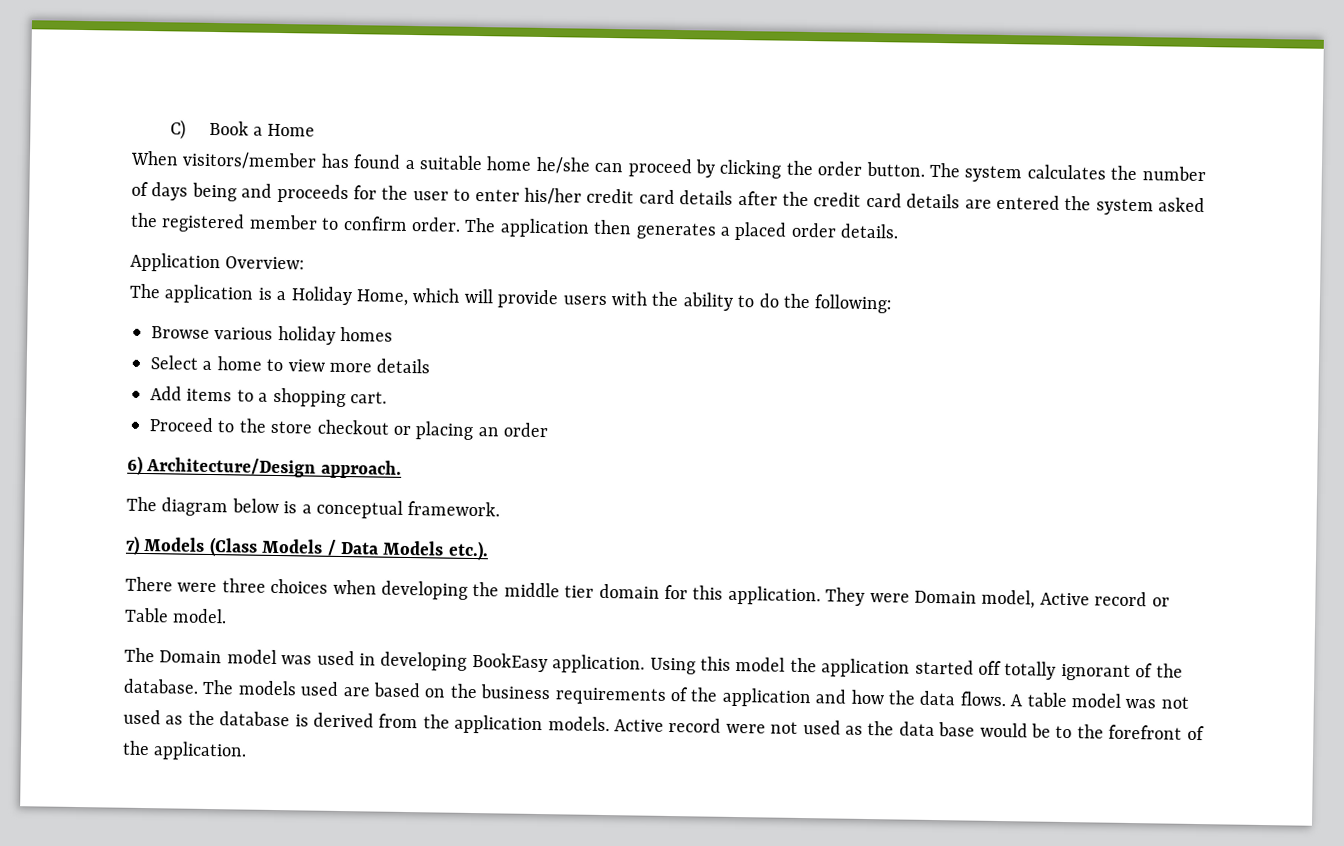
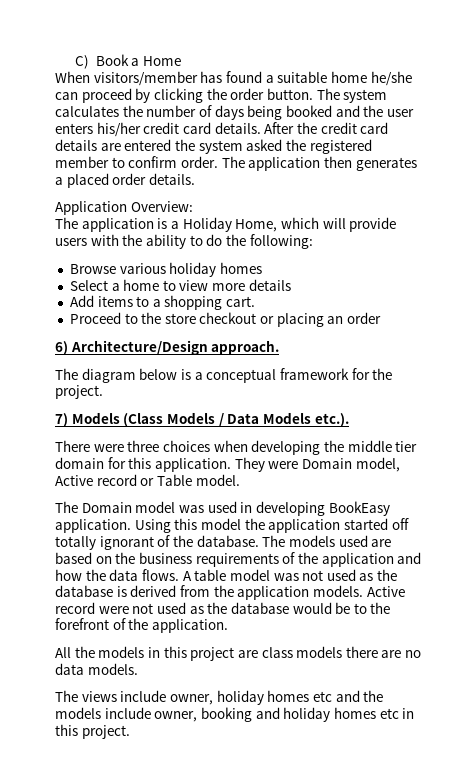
- The system calculates the number of days being and proceeds for the user to enter his/her credit card details after the credit card details are entered the system asked the registered member to confirm order.
+ The system calculates the number of days being booked and the user enters his/her credit card details. After the credit card details are entered the system asked the registered member to confirm order.
- The diagram below is a conceptual framework.
+ The diagram below is a conceptual framework for the project.
- Active record were not used as the data base would be to the forefront of the application.
+ Active record were not used as the database would be to the forefront of the application.
+ All the models in this project are class models there are no data models.
+ The views include owner, holiday homes etc and the models include owner, booking and holiday homes etc in this project.

